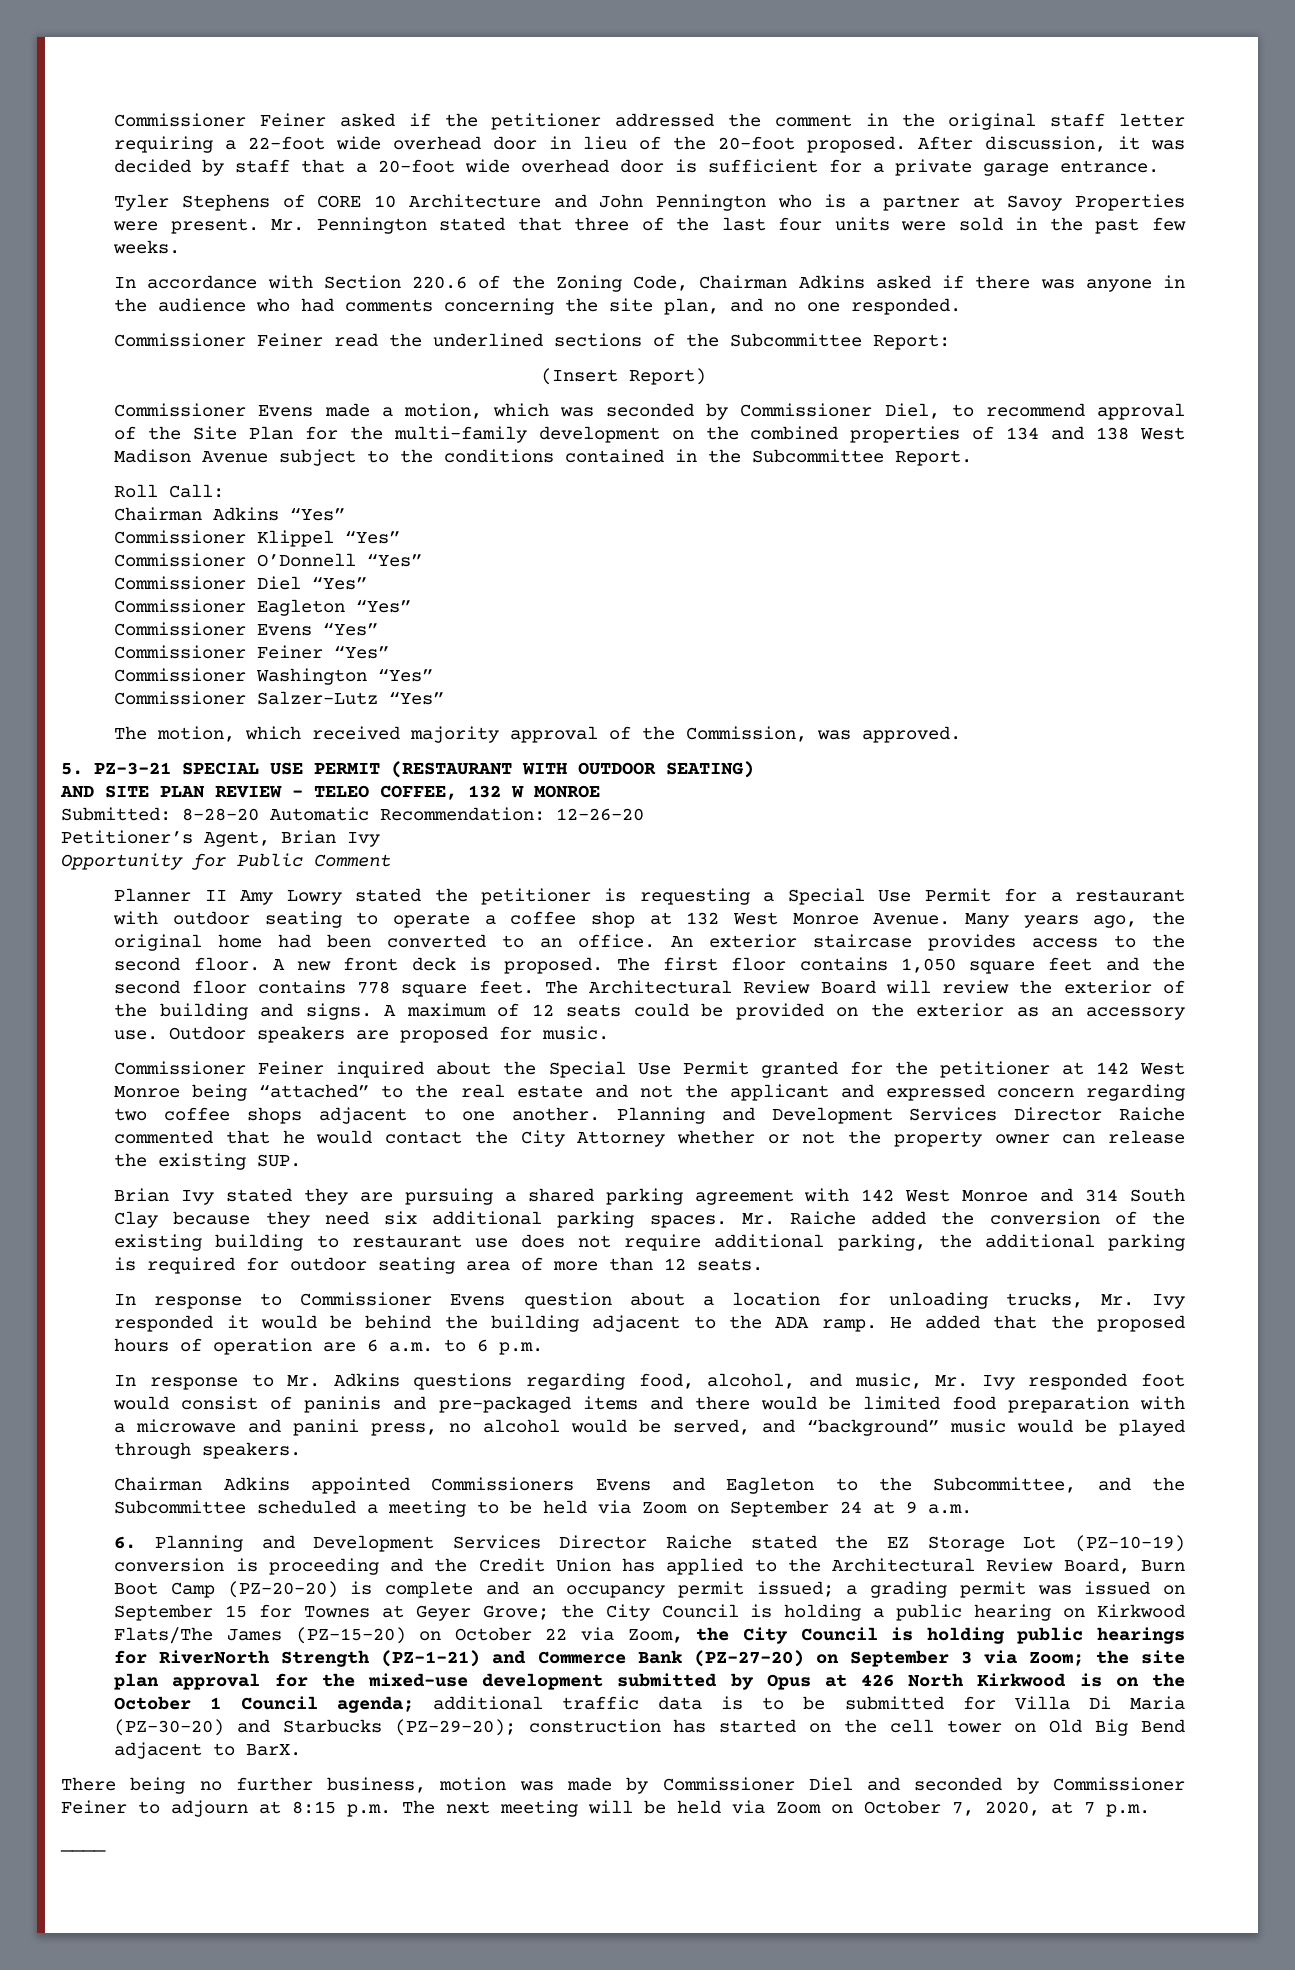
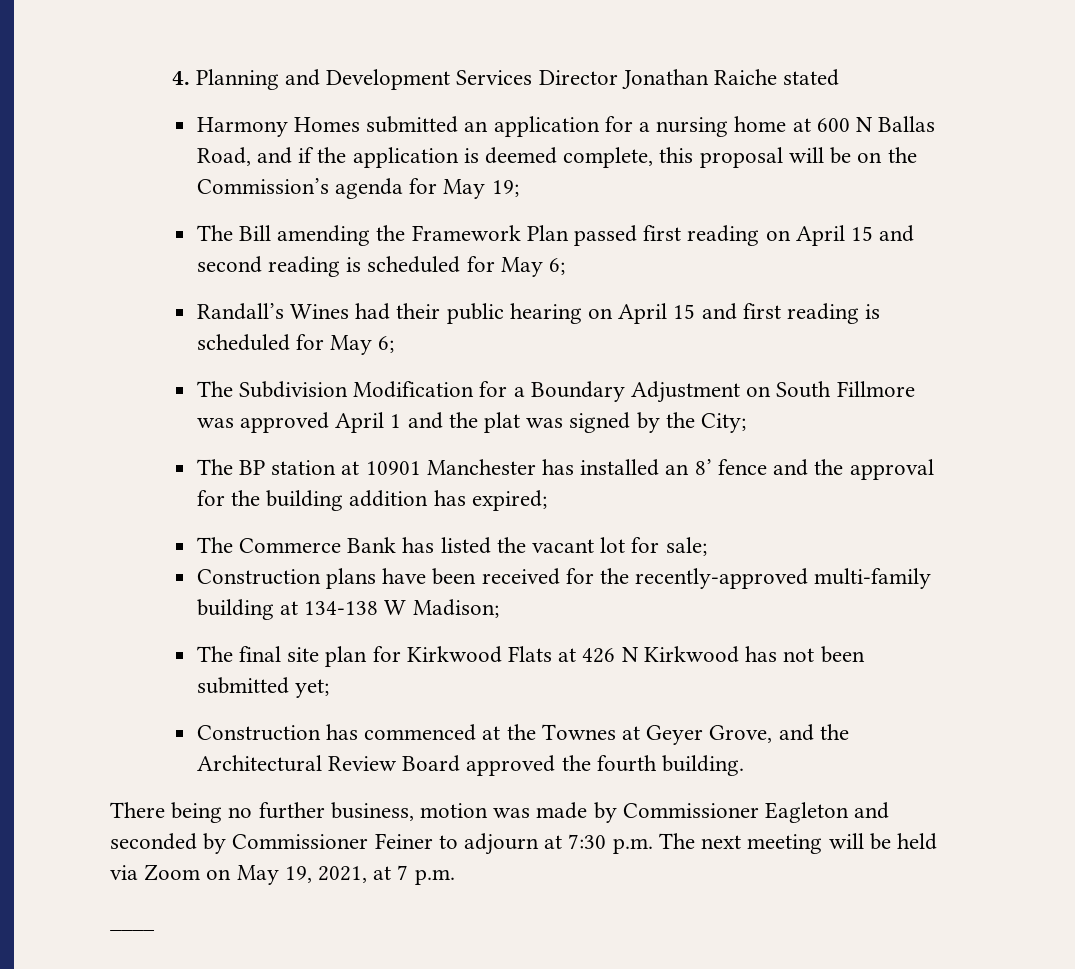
- Commissioner Feiner asked if the petitioner addressed the comment in the original staff letter requiring a 22-foot wide overhead door in lieu of the 20-foot proposed. After discussion, it was decided by staff that a 20-foot wide overhead door is sufficient for a private garage entrance.
- Tyler Stephens of CORE 10 Architecture and John Pennington who is a partner at Savoy Properties were present. Mr. Pennington stated that three of the last four units were sold in the past few weeks.
- In accordance with Section 220.6 of the Zoning Code, Chairman Adkins asked if there was anyone in the audience who had comments concerning the site plan, and no one responded.
- Commissioner Feiner read the underlined sections of the Subcommittee Report:
- (Insert Report)
- Commissioner Evens made a motion, which was seconded by Commissioner Diel, to recommend approval of the Site Plan for the multi-family development on the combined properties of 134 and 138 West Madison Avenue subject to the conditions contained in the Subcommittee Report.
- Roll Call:
- Chairman Adkins “Yes”
- Commissioner Klippel “Yes”
- Commissioner O’Donnell “Yes”
- Commissioner Diel “Yes”
- Commissioner Eagleton “Yes”
- Commissioner Evens “Yes”
- Commissioner Feiner “Yes”
- Commissioner Washington “Yes”
- Commissioner Salzer-Lutz “Yes”
- The motion, which received majority approval of the Commission, was approved.
- 5. PZ-3-21 SPECIAL USE PERMIT (RESTAURANT WITH OUTDOOR SEATING)
- AND SITE PLAN REVIEW – TELEO COFFEE, 132 W MONROE
- Submitted: 8-28-20 Automatic Recommendation: 12-26-20
- Petitioner’s Agent, Brian Ivy
- Opportunity for Public Comment
- Planner II Amy Lowry stated the petitioner is requesting a Special Use Permit for a restaurant with outdoor seating to operate a coffee shop at 132 West Monroe Avenue. Many years ago, the original home had been converted to an office. An exterior staircase provides access to the second floor. A new front deck is proposed. The first floor contains 1,050 square feet and the second floor contains 778 square feet. The Architectural Review Board will review the exterior of the building and signs. A maximum of 12 seats could be provided on the exterior as an accessory use. Outdoor speakers are proposed for music.
- Commissioner Feiner inquired about the Special Use Permit granted for the petitioner at 142 West Monroe being “attached” to the real estate and not the applicant and expressed concern regarding two coffee shops adjacent to one another. Planning and Development Services Director Raiche commented that he would contact the City Attorney whether or not the property owner can release the existing SUP.
- Brian Ivy stated they are pursuing a shared parking agreement with 142 West Monroe and 314 South Clay because they need six additional parking spaces. Mr. Raiche added the conversion of the existing building to restaurant use does not require additional parking, the additional parking is required for outdoor seating area of more than 12 seats.
- In response to Commissioner Evens question about a location for unloading trucks, Mr. Ivy responded it would be behind the building adjacent to the ADA ramp. He added that the proposed hours of operation are 6 a.m. to 6 p.m.
- In response to Mr. Adkins questions regarding food, alcohol, and music, Mr. Ivy responded foot would consist of paninis and pre-packaged items and there would be limited food preparation with a microwave and panini press, no alcohol would be served, and “background” music would be played through speakers.
- Chairman Adkins appointed Commissioners Evens and Eagleton to the Subcommittee, and the Subcommittee scheduled a meeting to be held via Zoom on September 24 at 9 a.m.
- 6. Planning and Development Services Director Raiche stated the EZ Storage Lot (PZ-10-19) conversion is proceeding and the Credit Union has applied to the Architectural Review Board, Burn Boot Camp (PZ-20-20) is complete and an occupancy permit issued; a grading permit was issued on September 15 for Townes at Geyer Grove; the City Council is holding a public hearing on Kirkwood Flats/The James (PZ-15-20) on October 22 via Zoom, the City Council is holding public hearings for RiverNorth Strength (PZ-1-21) and Commerce Bank (PZ-27-20) on September 3 via Zoom; the site plan approval for the mixed-use development submitted by Opus at 426 North Kirkwood is on the October 1 Council agenda; additional traffic data is to be submitted for Villa Di Maria (PZ-30-20) and Starbucks (PZ-29-20); construction has started on the cell tower on Old Big Bend adjacent to BarX.
+ 4. Planning and Development Services Director Jonathan Raiche stated
+ Harmony Homes submitted an application for a nursing home at 600 N Ballas Road, and if the application is deemed complete, this proposal will be on the Commission’s agenda for May 19;
+ The Bill amending the Framework Plan passed first reading on April 15 and second reading is scheduled for May 6;
+ Randall’s Wines had their public hearing on April 15 and first reading is scheduled for May 6;
+ The Subdivision Modification for a Boundary Adjustment on South Fillmore was approved April 1 and the plat was signed by the City;
+ The BP station at 10901 Manchester has installed an 8’ fence and the approval for the building addition has expired;
+ The Commerce Bank has listed the vacant lot for sale;
+ Construction plans have been received for the recently-approved multi-family building at 134-138 W Madison;
+ The final site plan for Kirkwood Flats at 426 N Kirkwood has not been submitted yet;
+ Construction has commenced at the Townes at Geyer Grove, and the Architectural Review Board approved the fourth building.
- There being no further business, motion was made by Commissioner Diel and seconded by Commissioner Feiner to adjourn at 8:15 p.m. The next meeting will be held via Zoom on October 7, 2020, at 7 p.m.
+ There being no further business, motion was made by Commissioner Eagleton and seconded by Commissioner Feiner to adjourn at 7:30 p.m. The next meeting will be held via Zoom on May 19, 2021, at 7 p.m.

